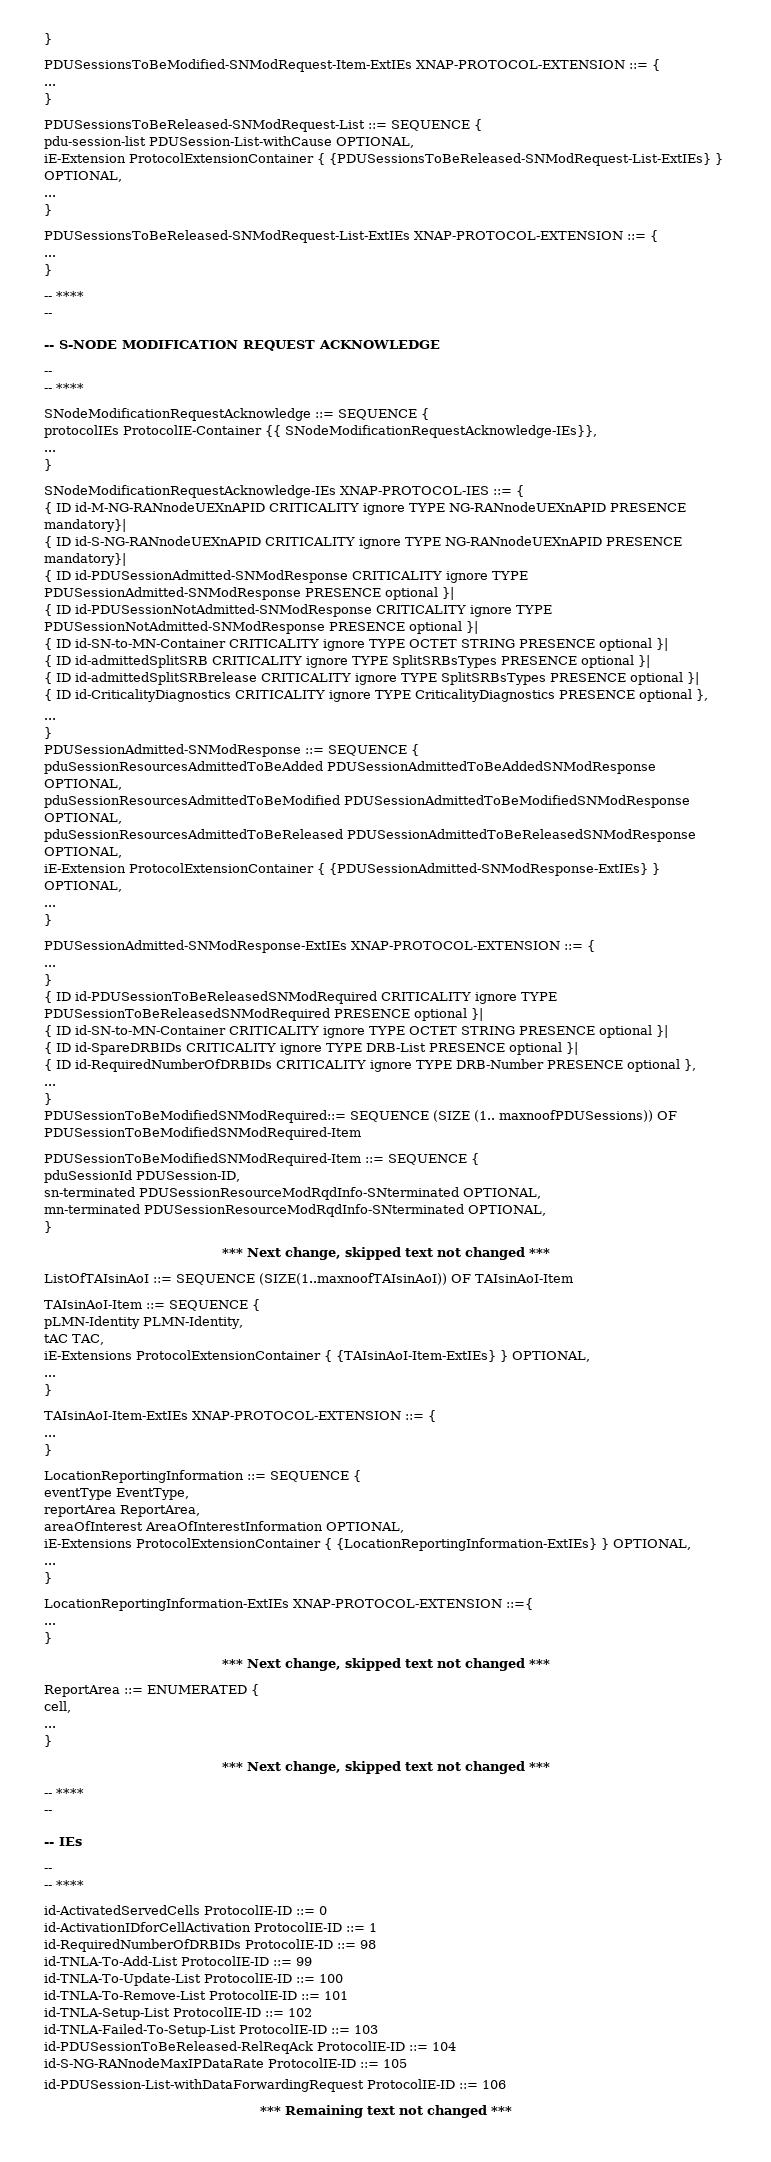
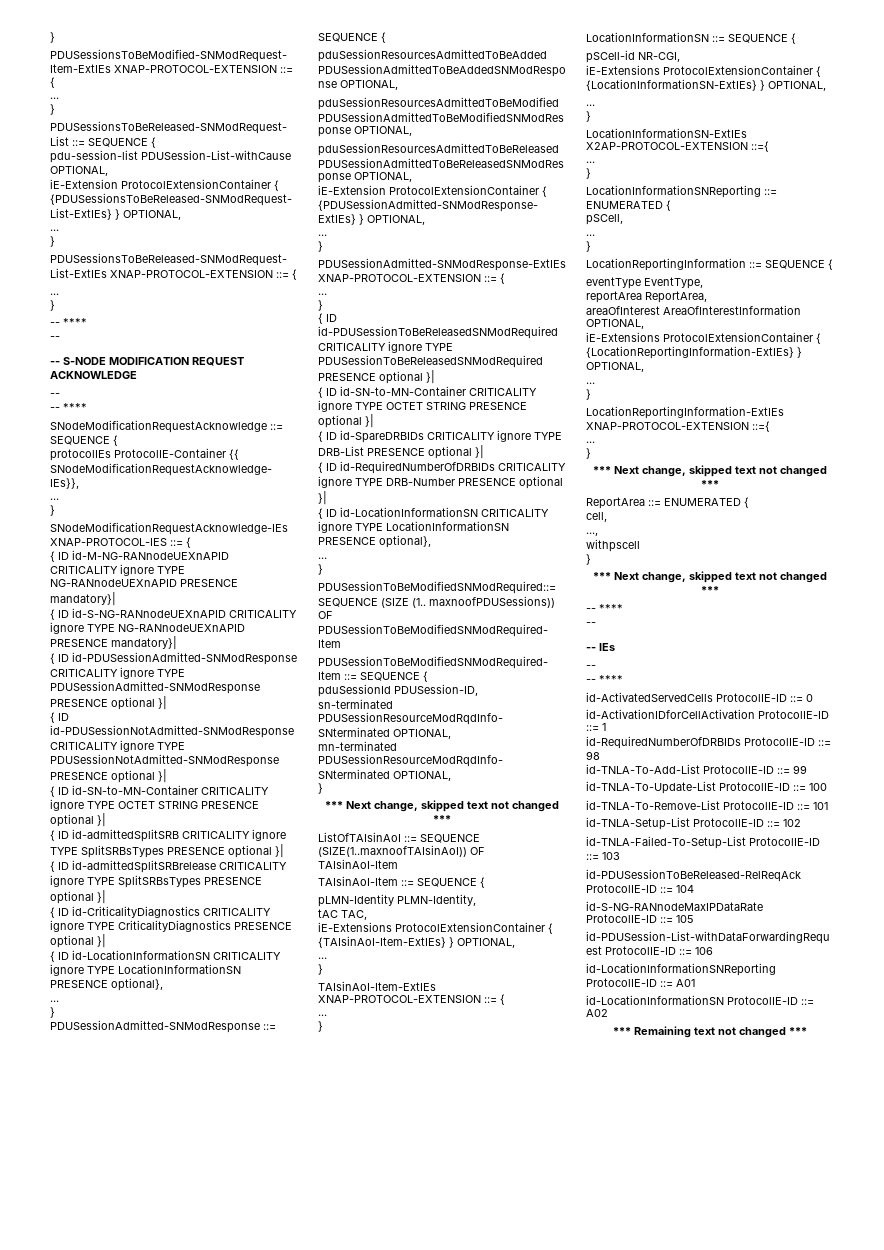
- { ID id-CriticalityDiagnostics CRITICALITY ignore TYPE CriticalityDiagnostics PRESENCE optional },
+ { ID id-CriticalityDiagnostics CRITICALITY ignore TYPE CriticalityDiagnostics PRESENCE optional }|
+ { ID id-LocationInformationSN CRITICALITY ignore TYPE LocationInformationSN PRESENCE optional},
- { ID id-RequiredNumberOfDRBIDs CRITICALITY ignore TYPE DRB-Number PRESENCE optional },
+ { ID id-RequiredNumberOfDRBIDs CRITICALITY ignore TYPE DRB-Number PRESENCE optional }|
+ { ID id-LocationInformationSN CRITICALITY ignore TYPE LocationInformationSN PRESENCE optional},
+ LocationInformationSN ::= SEQUENCE {
+ pSCell-id NR-CGI,
+ iE-Extensions ProtocolExtensionContainer { {LocationInformationSN-ExtIEs} } OPTIONAL,
+ ...
+ }
+ LocationInformationSN-ExtIEs X2AP-PROTOCOL-EXTENSION ::={
+ ...
+ }
+ LocationInformationSNReporting ::= ENUMERATED {
+ pSCell,
+ ...
+ }
  cell,
- ...
+ ...,
+ withpscell
+ id-LocationInformationSNReporting ProtocolIE-ID ::= A01
+ id-LocationInformationSN ProtocolIE-ID ::= A02

